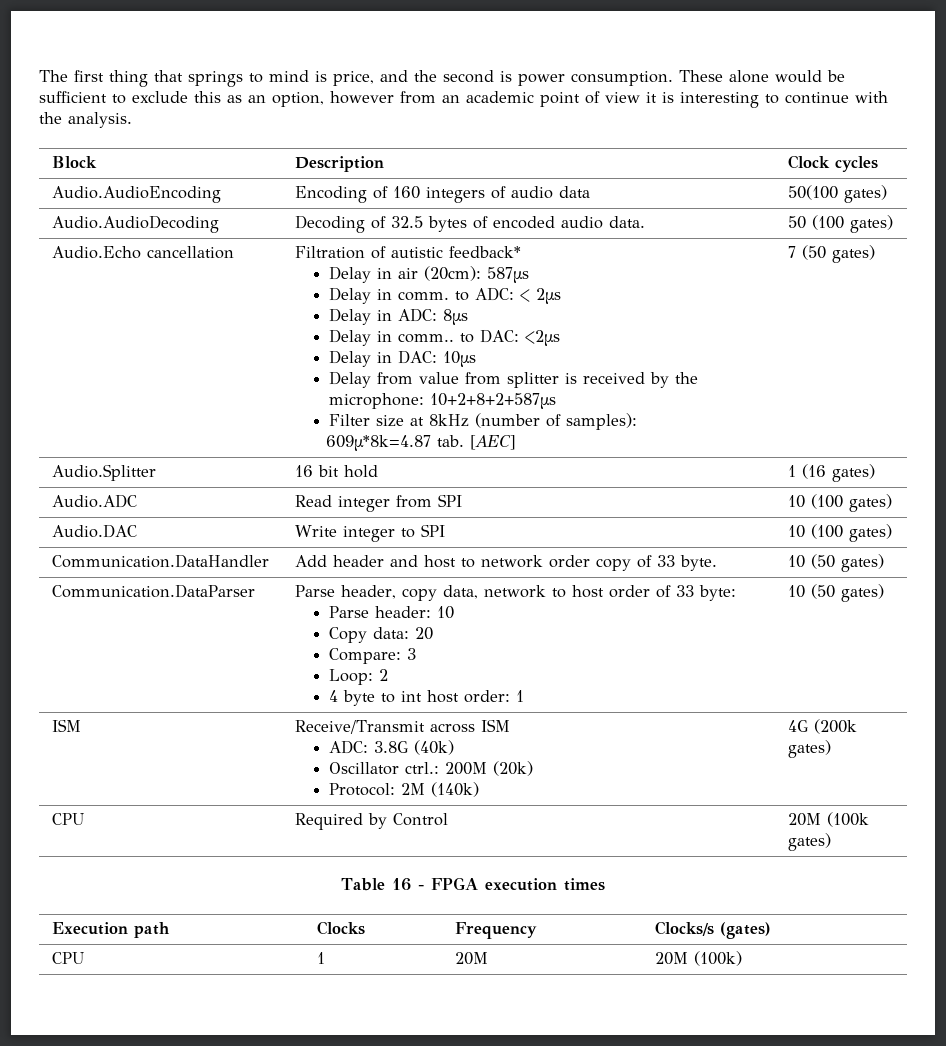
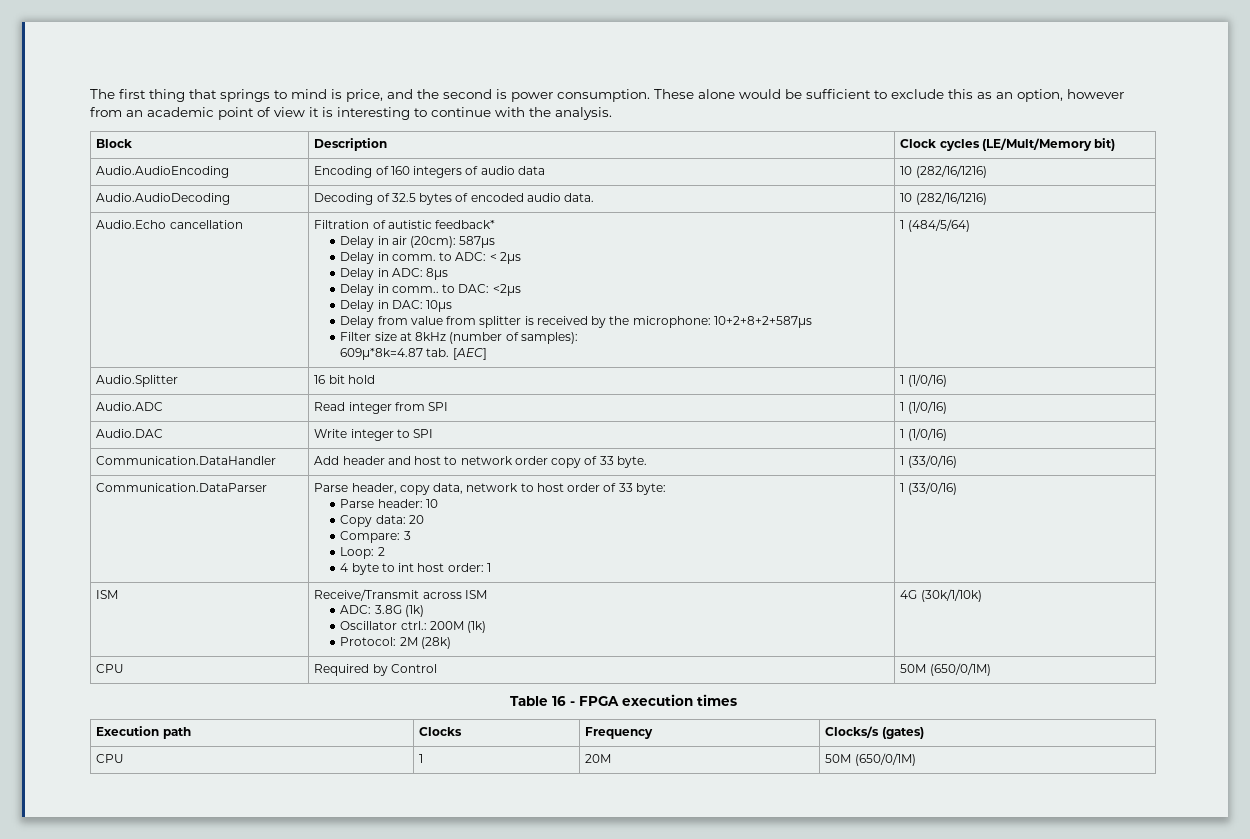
- Block | Description | Clock cycles
+ Block | Description | Clock cycles (LE/Mult/Memory bit)
- Audio.AudioEncoding | Encoding of 160 integers of audio data | 50(100 gates)
+ Audio.AudioEncoding | Encoding of 160 integers of audio data | 10 (282/16/1216)
- Audio.AudioDecoding | Decoding of 32.5 bytes of encoded audio data. | 50 (100 gates)
+ Audio.AudioDecoding | Decoding of 32.5 bytes of encoded audio data. | 10 (282/16/1216)
- 7 (50 gates)
+ 1 (484/5/64)
- Audio.Splitter | 16 bit hold | 1 (16 gates)
+ Audio.Splitter | 16 bit hold | 1 (1/0/16)
- Audio.ADC | Read integer from SPI | 10 (100 gates)
+ Audio.ADC | Read integer from SPI | 1 (1/0/16)
- Audio.DAC | Write integer to SPI | 10 (100 gates)
+ Audio.DAC | Write integer to SPI | 1 (1/0/16)
- Communication.DataHandler | Add header and host to network order copy of 33 byte. | 10 (50 gates)
+ Communication.DataHandler | Add header and host to network order copy of 33 byte. | 1 (33/0/16)
  Communication.DataParser | Parse header, copy data, network to host order of 33 byte:
  Parse header: 10
  Copy data: 20
  Compare: 3
  Loop: 2
- 4 byte to int host order: 1 | 10 (50 gates)
+ 4 byte to int host order: 1 | 1 (33/0/16)
  ISM | Receive/Transmit across ISM
- ADC: 3.8G (40k)
- Oscillator ctrl.: 200M (20k)
- Protocol: 2M (140k) | 4G (200k gates)
+ ADC: 3.8G (1k)
+ Oscillator ctrl.: 200M (1k)
+ Protocol: 2M (28k) | 4G (30k/1/10k)
- CPU | Required by Control | 20M (100k gates)
+ CPU | Required by Control | 50M (650/0/1M)
- CPU | 1 | 20M | 20M (100k)
+ CPU | 1 | 20M | 50M (650/0/1M)

